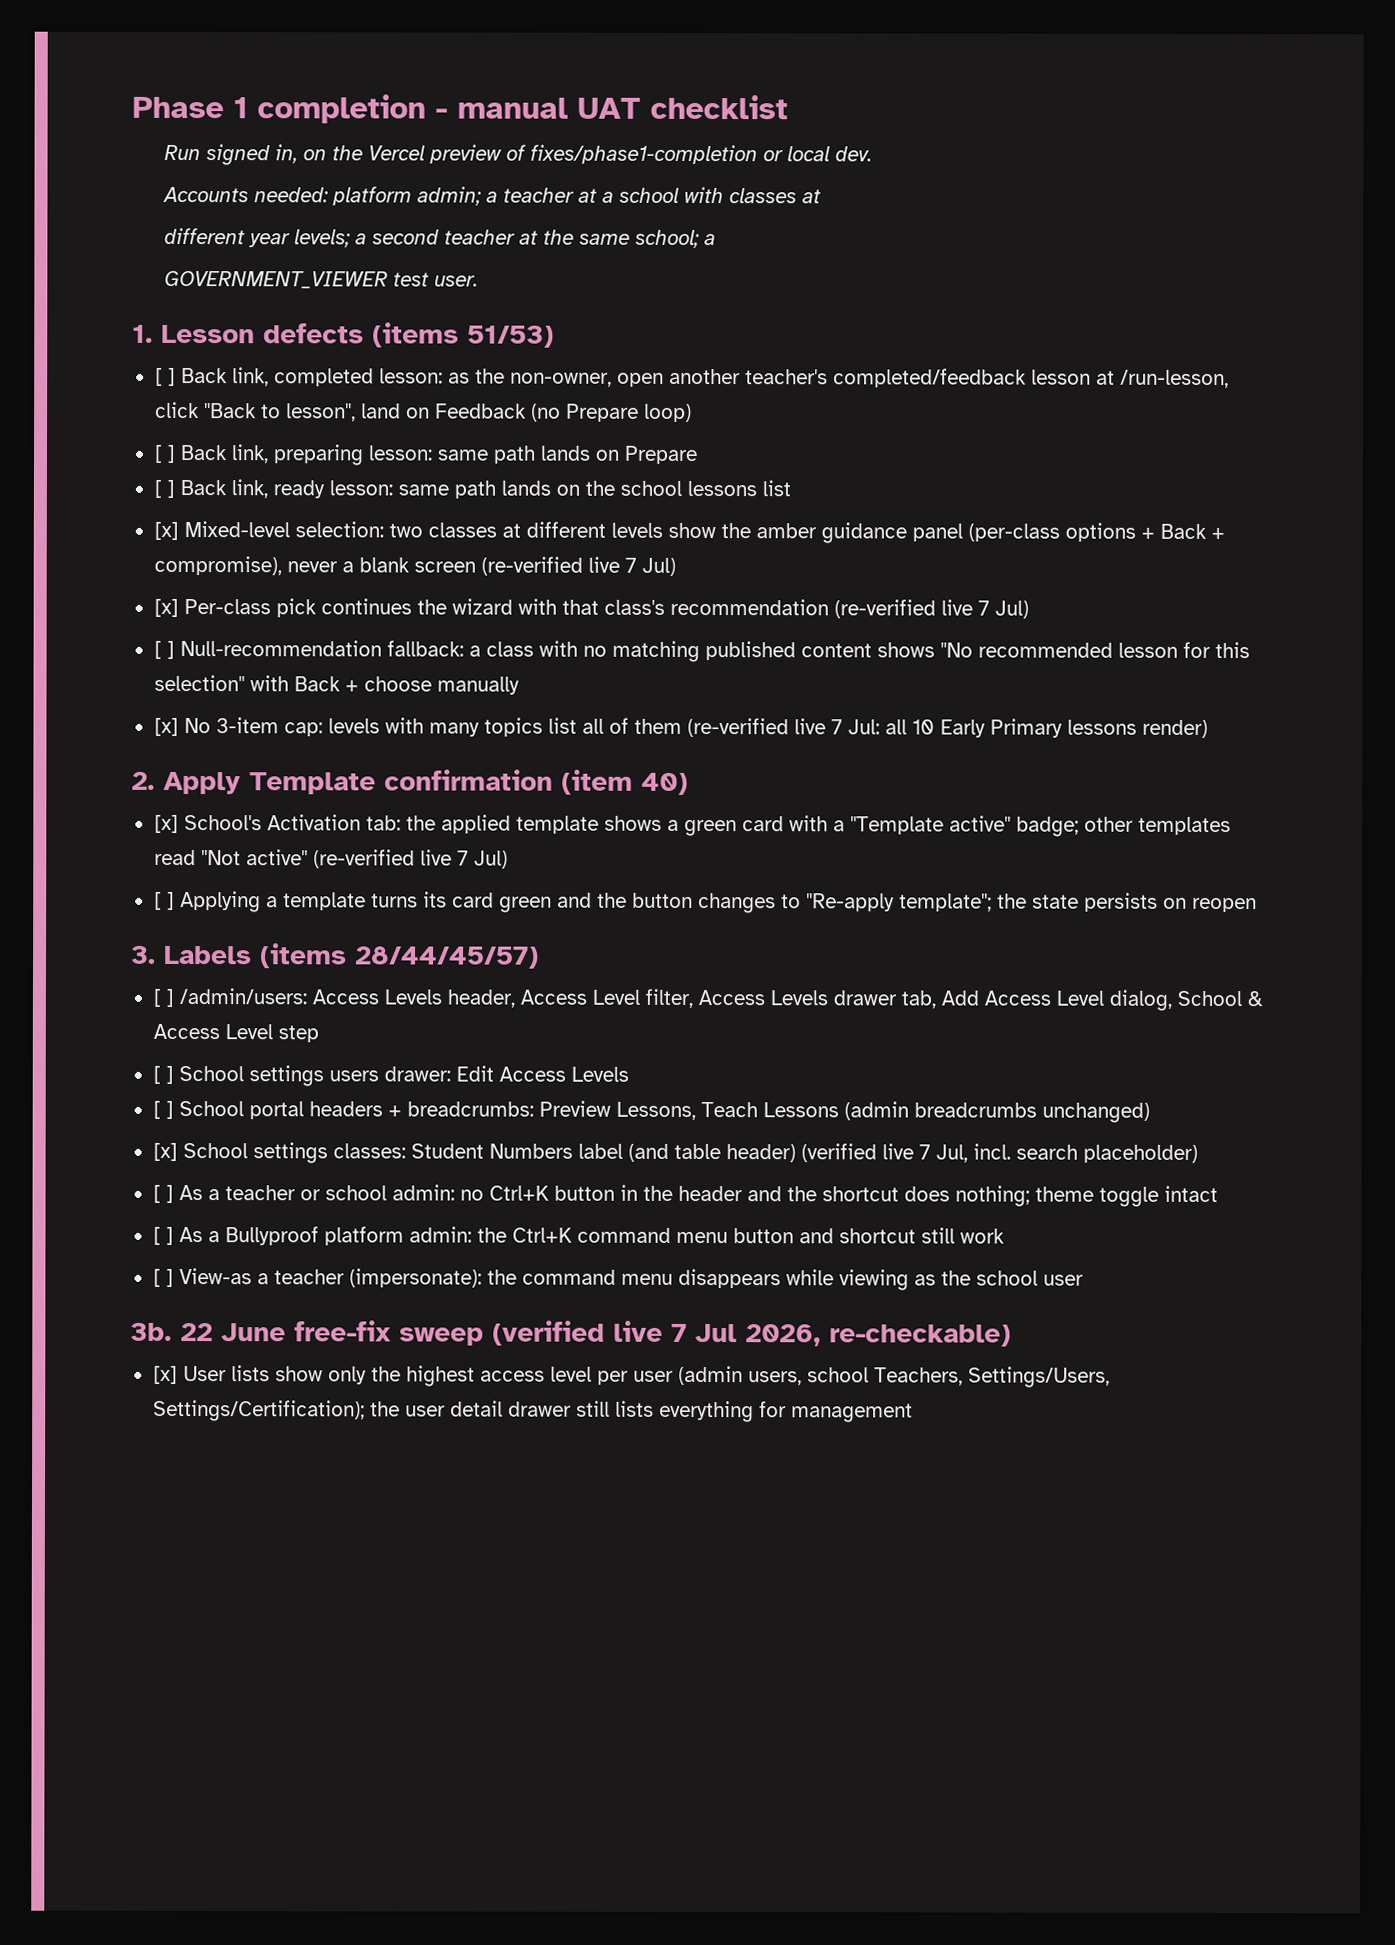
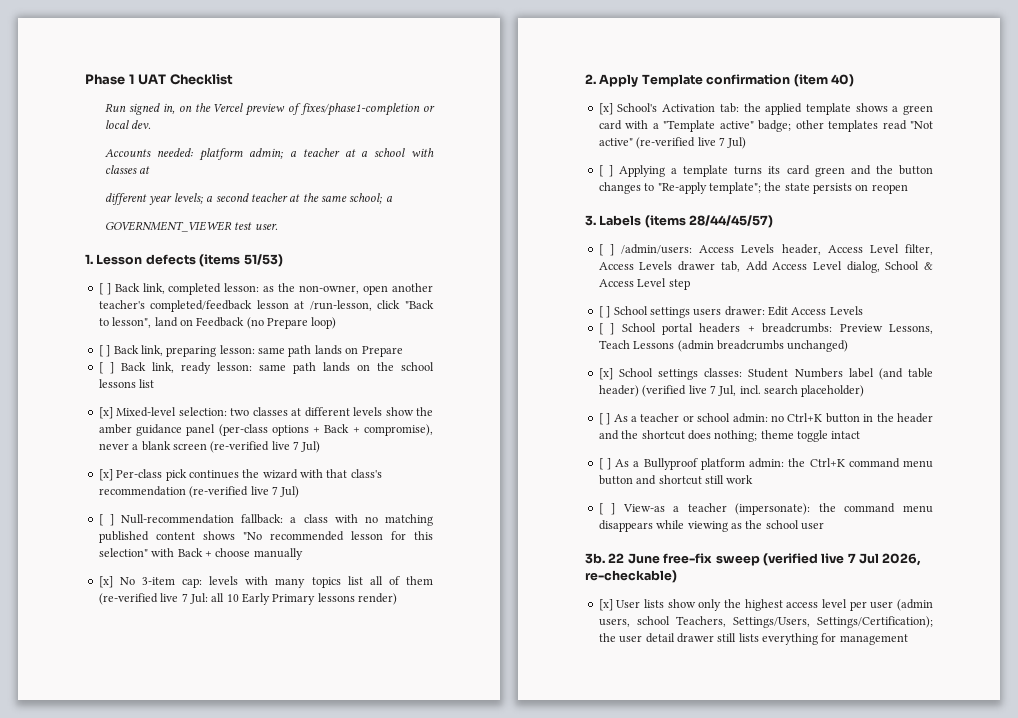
- Phase 1 completion - manual UAT checklist
+ Phase 1 UAT Checklist

